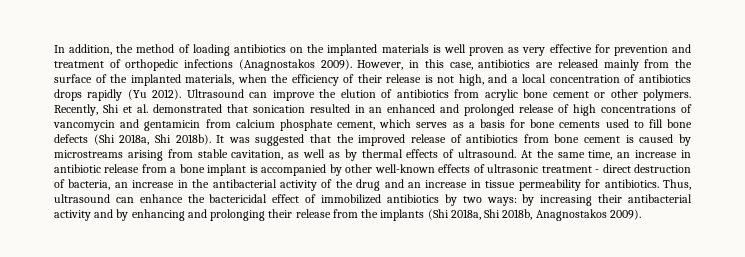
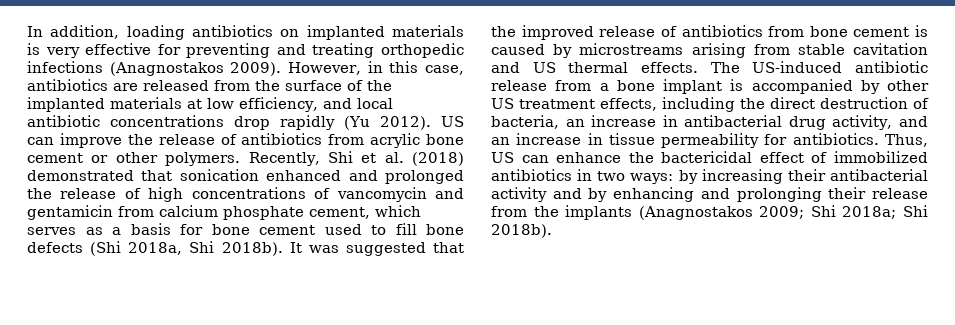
- In addition, the method of loading antibiotics on the implanted materials is well proven as very effective for prevention and treatment of orthopedic infections (Anagnostakos 2009).
+ In addition, loading antibiotics on implanted materials is very effective for preventing and treating orthopedic infections (Anagnostakos 2009).
- However, in this case, antibiotics are released mainly from the surface of the implanted materials, when the efficiency of their release is not high, and a local concentration of antibiotics drops rapidly (Yu 2012).
+ However, in this case, antibiotics are released from the surface of the implanted materials at low efficiency, and local antibiotic concentrations drop rapidly (Yu 2012).
- Ultrasound can improve the elution of antibiotics from acrylic bone cement or other polymers.
+ US can improve the release of antibiotics from acrylic bone cement or other polymers.
- Recently, Shi et al. demonstrated that sonication resulted in an enhanced and prolonged release of high concentrations of vancomycin and gentamicin from calcium phosphate cement, which serves as a basis for bone cements used to fill bone defects (Shi 2018a, Shi 2018b).
+ Recently, Shi et al. (2018) demonstrated that sonication enhanced and prolonged the release of high concentrations of vancomycin and gentamicin from calcium phosphate cement, which serves as a basis for bone cement used to fill bone defects (Shi 2018a, Shi 2018b).
- It was suggested that the improved release of antibiotics from bone cement is caused by microstreams arising from stable cavitation, as well as by thermal effects of ultrasound. At the same time, an increase in antibiotic release from a bone implant is accompanied by other well-known effects of ultrasonic treatment - direct destruction of bacteria, an increase in the antibacterial activity of the drug and an increase in tissue permeability for antibiotics.
+ It was suggested that the improved release of antibiotics from bone cement is caused by microstreams arising from stable cavitation and US thermal effects. The US-induced antibiotic release from a bone implant is accompanied by other US treatment effects, including the direct destruction of bacteria, an increase in antibacterial drug activity, and an increase in tissue permeability for antibiotics.
- Thus, ultrasound can enhance the bactericidal effect of immobilized antibiotics by two ways: by increasing their antibacterial activity and by enhancing and prolonging their release from the implants (Shi 2018a, Shi 2018b, Anagnostakos 2009).
+ Thus, US can enhance the bactericidal effect of immobilized antibiotics in two ways: by increasing their antibacterial activity and by enhancing and prolonging their release from the implants (Anagnostakos 2009; Shi 2018a; Shi 2018b).

